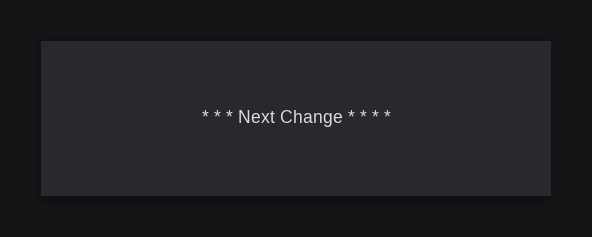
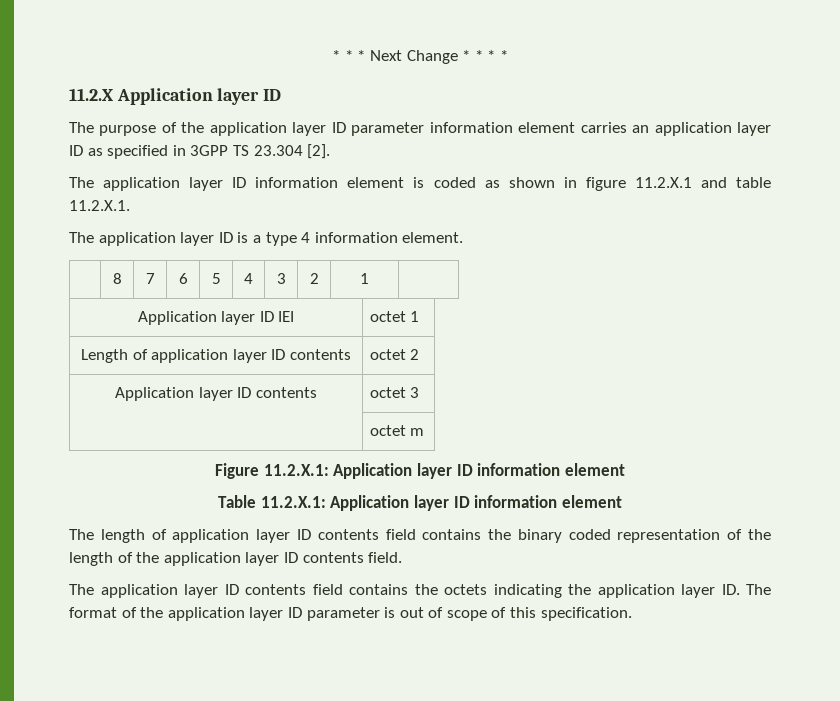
+ 11.2.X Application layer ID
+ The purpose of the application layer ID parameter information element carries an application layer ID as specified in 3GPP TS 23.304 [2].
+ The application layer ID information element is coded as shown in figure 11.2.X.1 and table 11.2.X.1.
+ The application layer ID is a type 4 information element.
+ | 8 | 7 | 6 | 5 | 4 | 3 | 2 | 1 |
+ Application layer ID IEI | octet 1
+ Length of application layer ID contents | octet 2
+ Application layer ID contents | octet 3
+ | octet m
+ Figure 11.2.X.1: Application layer ID information element
+ Table 11.2.X.1: Application layer ID information element
+ The length of application layer ID contents field contains the binary coded representation of the length of the application layer ID contents field.
+ The application layer ID contents field contains the octets indicating the application layer ID. The format of the application layer ID parameter is out of scope of this specification.

